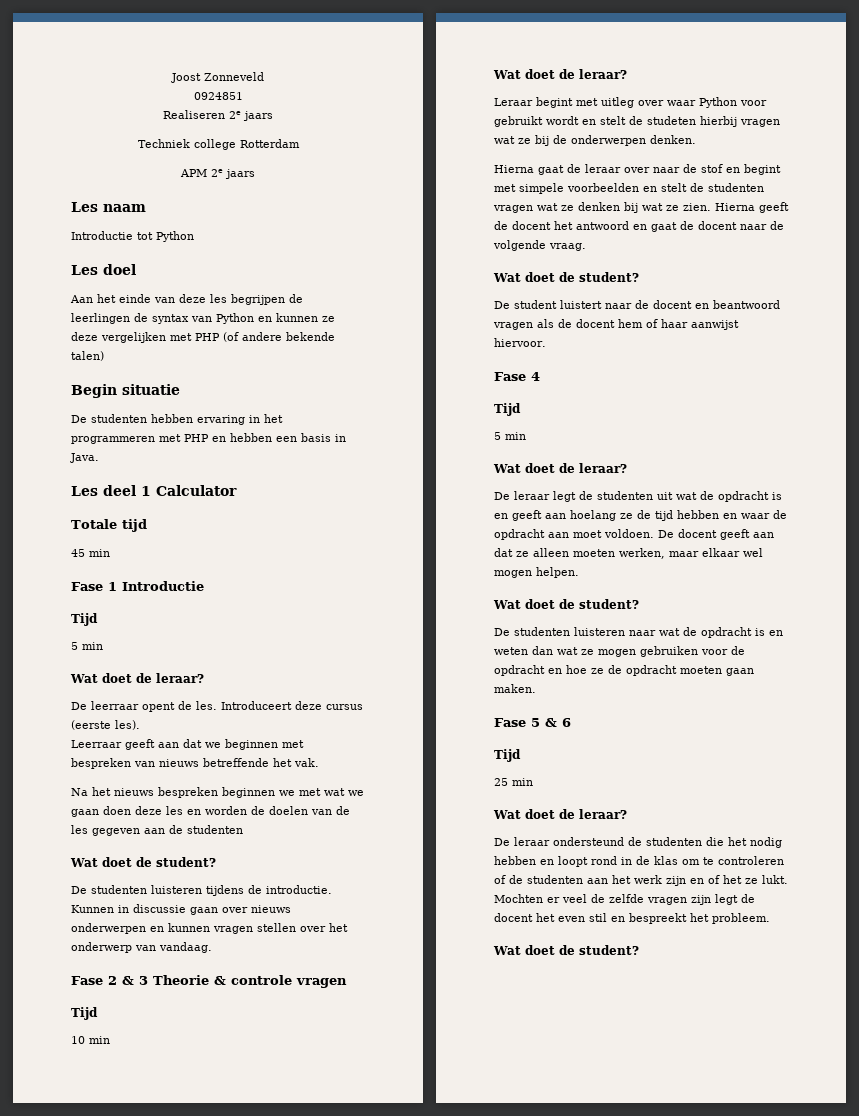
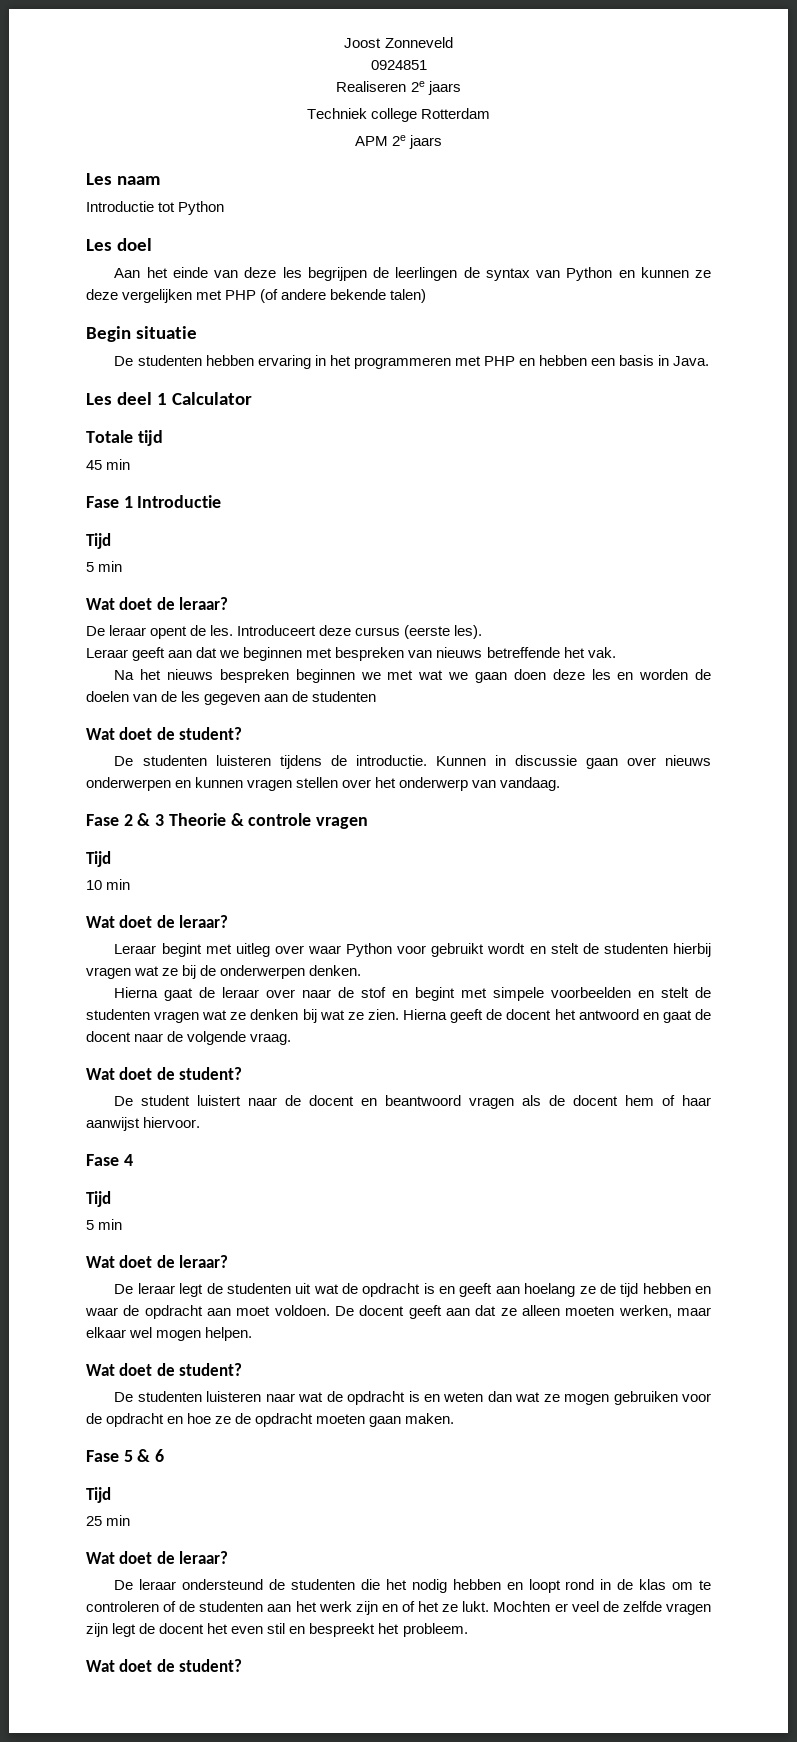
- De leerraar opent de les.
+ De leraar opent de les.
- Leerraar geeft aan dat we beginnen met bespreken van nieuws betreffende het vak.
+ Leraar geeft aan dat we beginnen met bespreken van nieuws betreffende het vak.
- Leraar begint met uitleg over waar Python voor gebruikt wordt en stelt de studeten hierbij vragen wat ze bij de onderwerpen denken.
+ Leraar begint met uitleg over waar Python voor gebruikt wordt en stelt de studenten hierbij vragen wat ze bij de onderwerpen denken.

